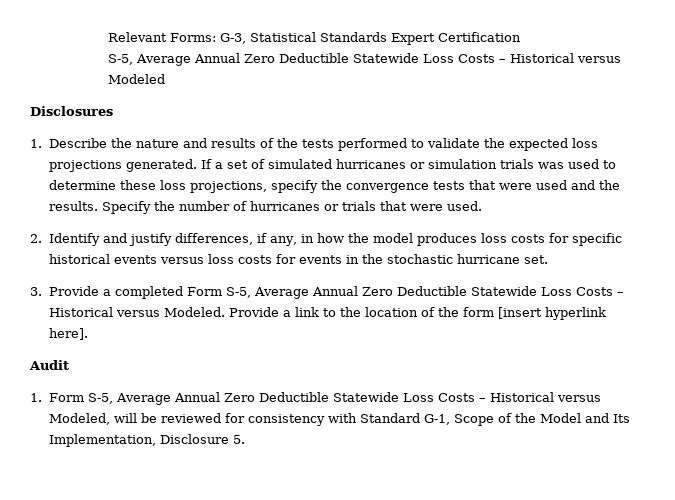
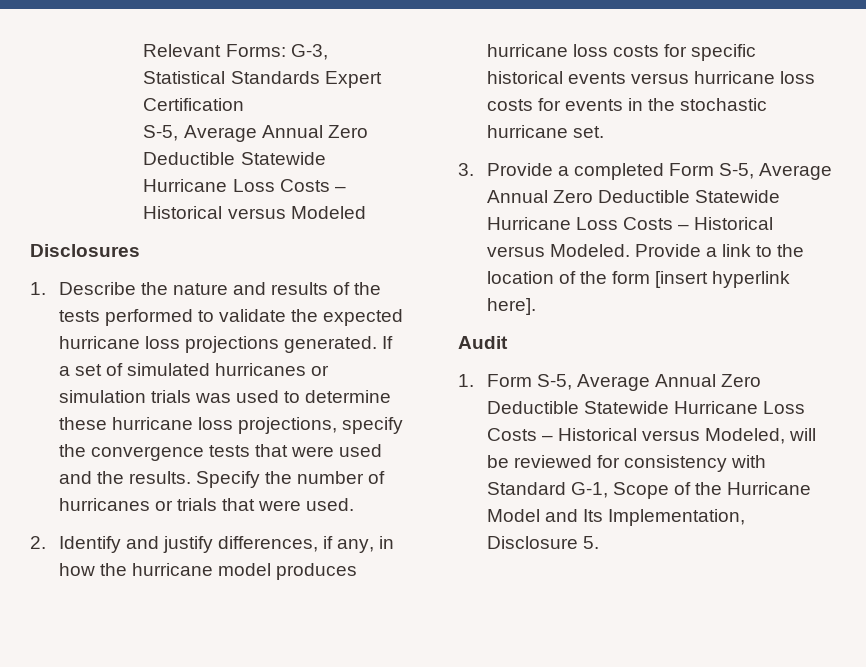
- S-5, Average Annual Zero Deductible Statewide Loss Costs – Historical versus Modeled
+ S-5, Average Annual Zero Deductible Statewide Hurricane Loss Costs – Historical versus Modeled
- 1. Describe the nature and results of the tests performed to validate the expected loss projections generated.
+ 1. Describe the nature and results of the tests performed to validate the expected hurricane loss projections generated.
- If a set of simulated hurricanes or simulation trials was used to determine these loss projections, specify the convergence tests that were used and the results.
+ If a set of simulated hurricanes or simulation trials was used to determine these hurricane loss projections, specify the convergence tests that were used and the results.
- 2. Identify and justify differences, if any, in how the model produces loss costs for specific historical events versus loss costs for events in the stochastic hurricane set.
+ 2. Identify and justify differences, if any, in how the hurricane model produces hurricane loss costs for specific historical events versus hurricane loss costs for events in the stochastic hurricane set.
- 3. Provide a completed Form S-5, Average Annual Zero Deductible Statewide Loss Costs – Historical versus Modeled.
+ 3. Provide a completed Form S-5, Average Annual Zero Deductible Statewide Hurricane Loss Costs – Historical versus Modeled.
- 1. Form S-5, Average Annual Zero Deductible Statewide Loss Costs – Historical versus Modeled, will be reviewed for consistency with Standard G-1, Scope of the Model and Its Implementation, Disclosure 5.
+ 1. Form S-5, Average Annual Zero Deductible Statewide Hurricane Loss Costs – Historical versus Modeled, will be reviewed for consistency with Standard G-1, Scope of the Hurricane Model and Its Implementation, Disclosure 5.

